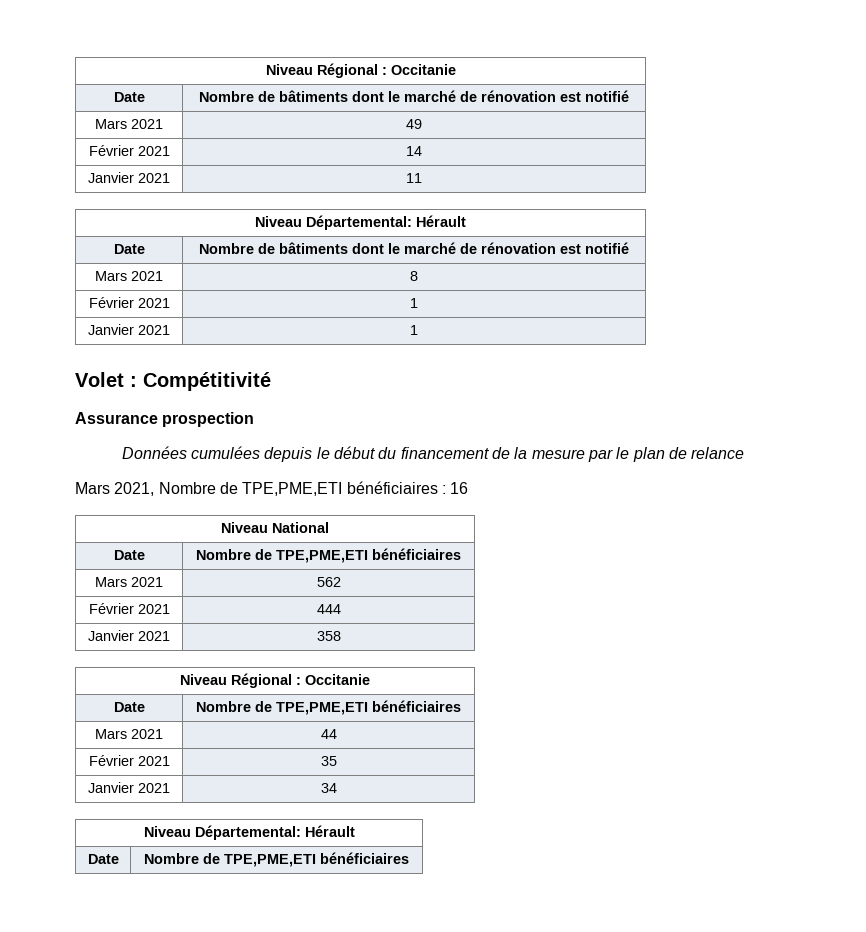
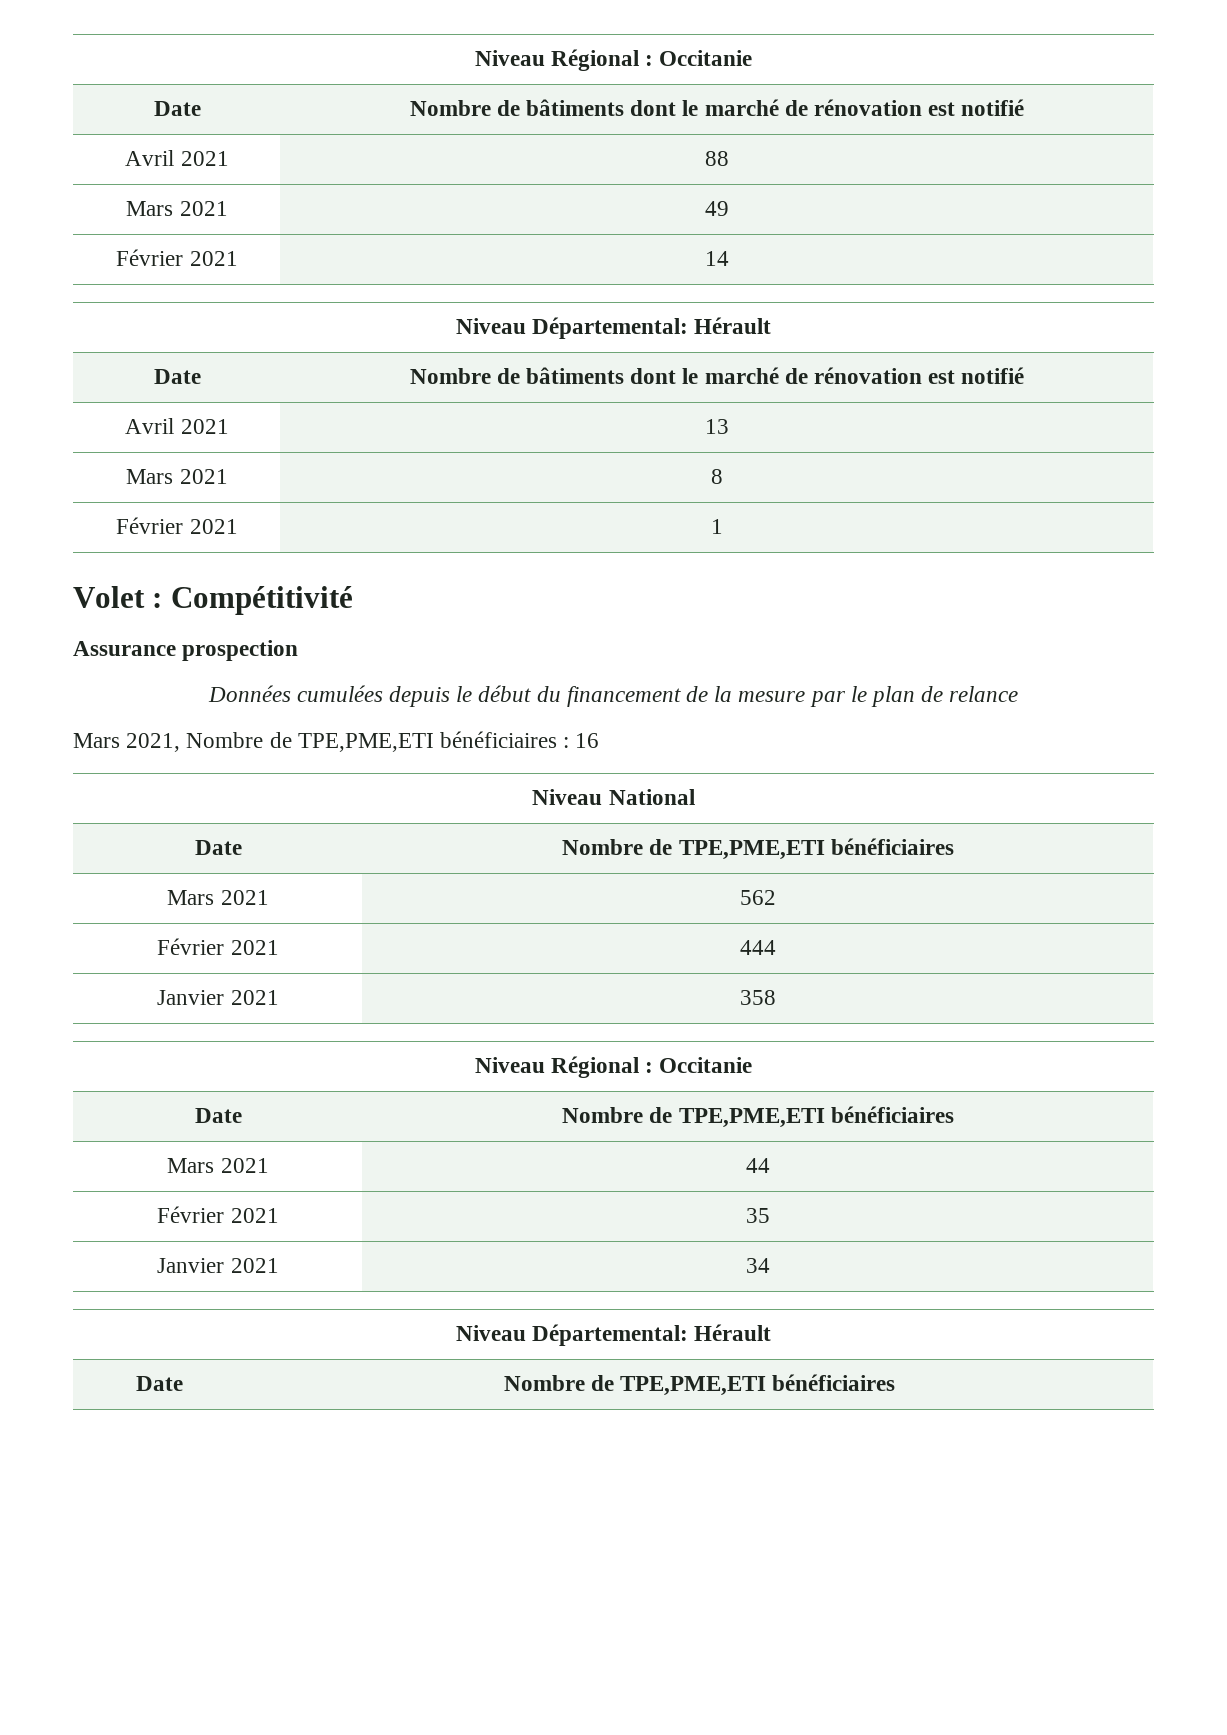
+ Avril 2021 | 88
- Janvier 2021 | 11
+ Avril 2021 | 13
- Janvier 2021 | 1

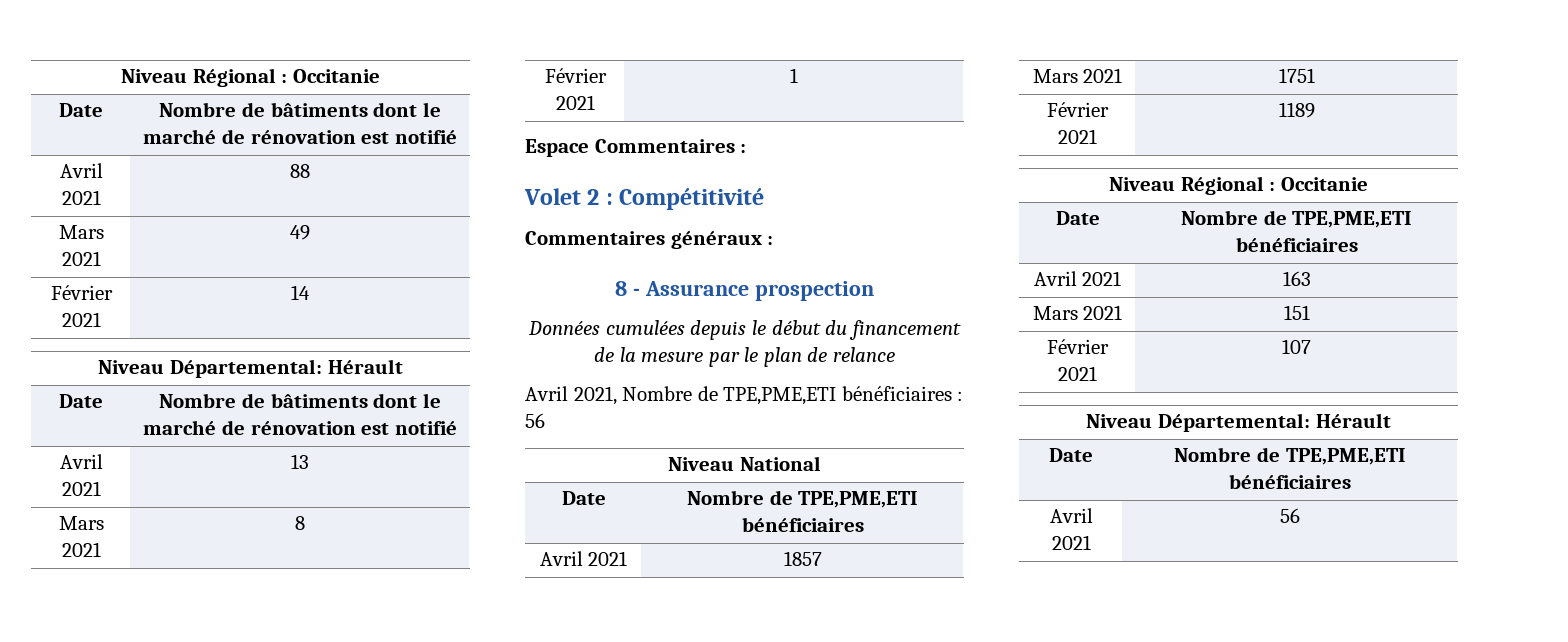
+ Espace Commentaires :
- Volet : Compétitivité
+ Volet 2 : Compétitivité
- Assurance prospection
+ Commentaires généraux :
+ 8 - Assurance prospection
- Mars 2021, Nombre de TPE,PME,ETI bénéficiaires : 16
+ Avril 2021, Nombre de TPE,PME,ETI bénéficiaires : 56
- Mars 2021 | 562
- Février 2021 | 444
- Janvier 2021 | 358
+ Avril 2021 | 1857
+ Mars 2021 | 1751
+ Février 2021 | 1189
- Mars 2021 | 44
- Février 2021 | 35
- Janvier 2021 | 34
+ Avril 2021 | 163
+ Mars 2021 | 151
+ Février 2021 | 107
+ Avril 2021 | 56

